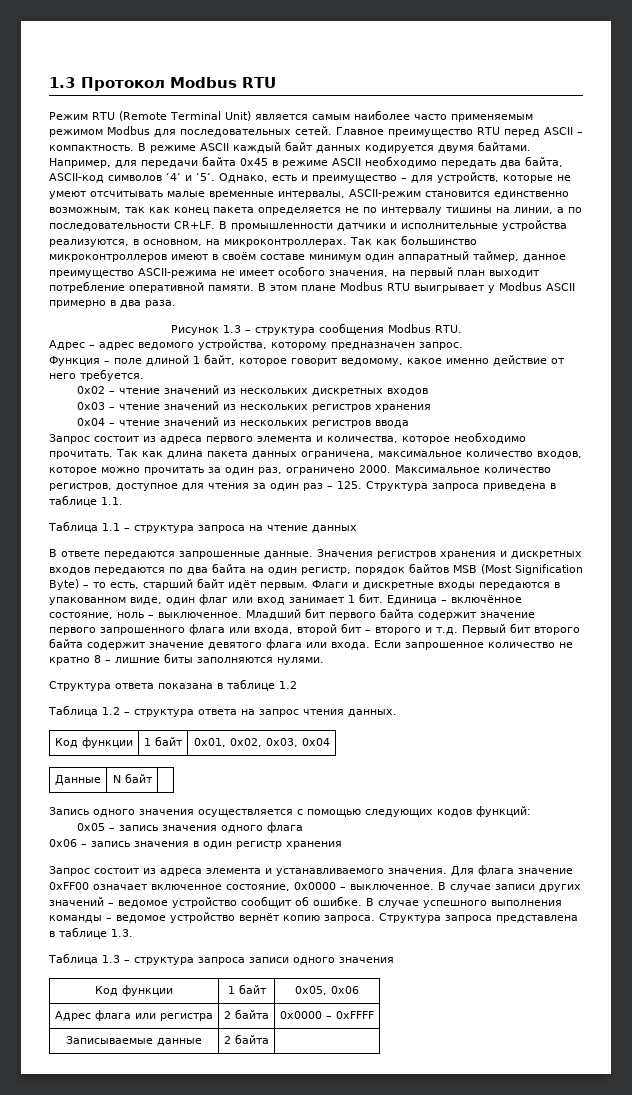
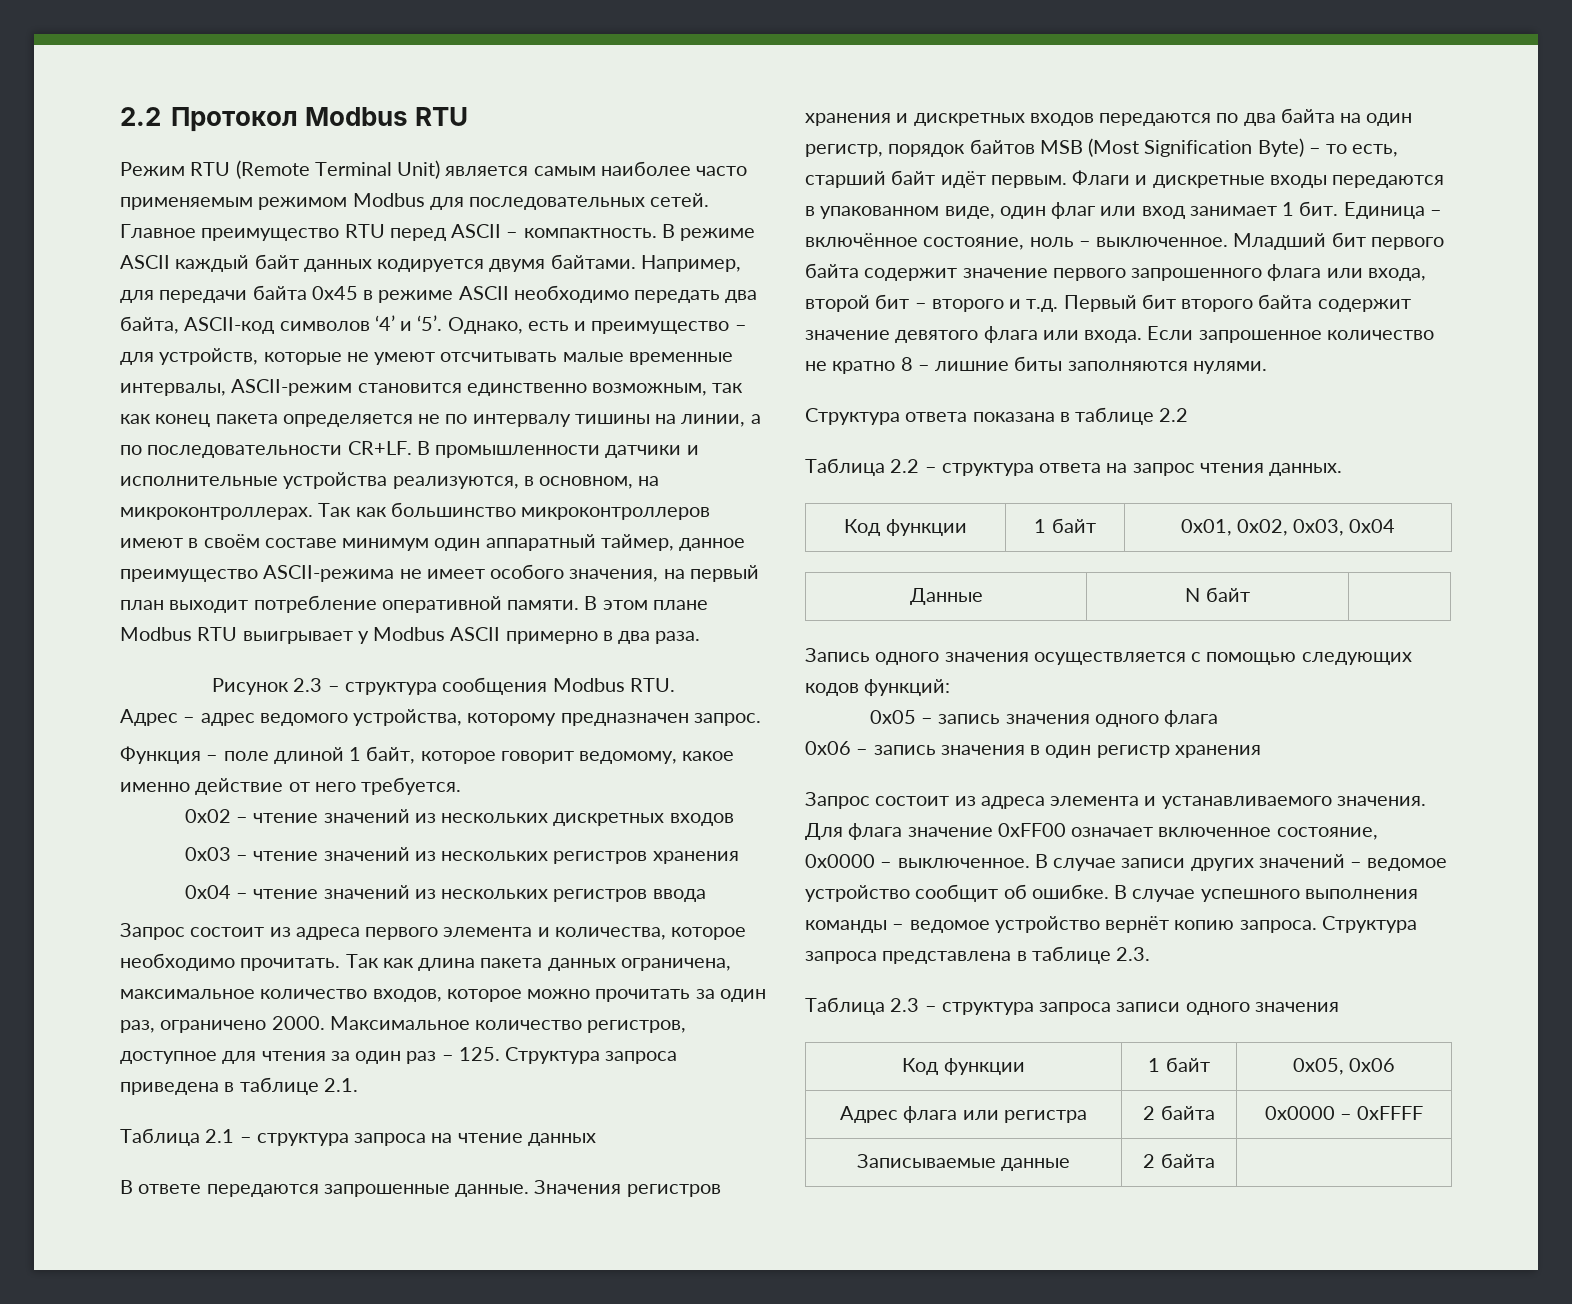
- 1.3 Протокол Modbus RTU
+ 2.2 Протокол Modbus RTU
- Рисунок 1.3 – структура сообщения Modbus RTU.
+ Рисунок 2.3 – структура сообщения Modbus RTU.
- Максимальное количество регистров, доступное для чтения за один раз – 125. Структура запроса приведена в таблице 1.1.
- Таблица 1.1 – структура запроса на чтение данных
+ Максимальное количество регистров, доступное для чтения за один раз – 125. Структура запроса приведена в таблице 2.1.
+ Таблица 2.1 – структура запроса на чтение данных
- Структура ответа показана в таблице 1.2
- Таблица 1.2 – структура ответа на запрос чтения данных.
+ Структура ответа показана в таблице 2.2
+ Таблица 2.2 – структура ответа на запрос чтения данных.
- Структура запроса представлена в таблице 1.3.
- Таблица 1.3 – структура запроса записи одного значения
+ Структура запроса представлена в таблице 2.3.
+ Таблица 2.3 – структура запроса записи одного значения

